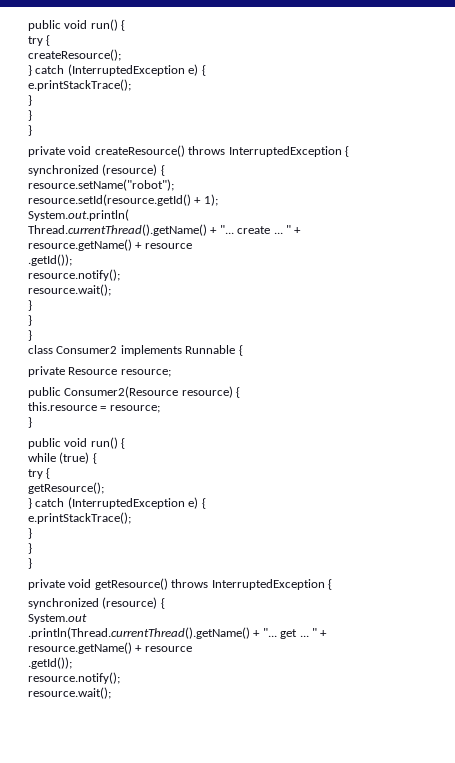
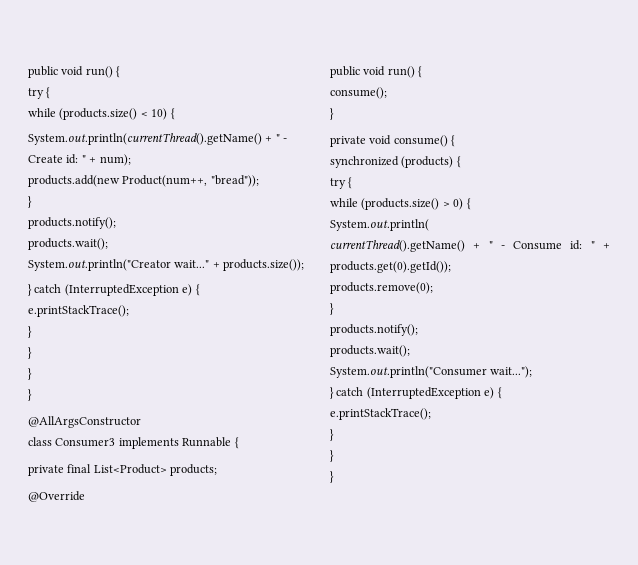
- createResource();
+ while (products.size() < 10) {
+ System.out.println(currentThread().getName() + " - Create id: " + num);
+ products.add(new Product(num++, "bread"));
+ }
+ products.notify();
+ products.wait();
+ System.out.println("Creator wait..." + products.size());
  } catch (InterruptedException e) {
  e.printStackTrace();
  }
  }
  }
- private void createResource() throws InterruptedException {
- synchronized (resource) {
- resource.setName("robot");
- resource.setId(resource.getId() + 1);
- System.out.println(
- Thread.currentThread().getName() + "... create ... " + resource.getName() + resource
- .getId());
- resource.notify();
- resource.wait();
  }
- }
- }
+ @AllArgsConstructor
- class Consumer2 implements Runnable {
+ class Consumer3 implements Runnable {
- private Resource resource;
- public Consumer2(Resource resource) {
- this.resource = resource;
+ private final List<Product> products;
+ @Override
+ public void run() {
+ consume();
  }
- public void run() {
- while (true) {
+ private void consume() {
+ synchronized (products) {
  try {
- getResource();
+ while (products.size() > 0) {
+ System.out.println(
+ currentThread().getName() + " - Consume id: " + products.get(0).getId());
+ products.remove(0);
+ }
+ products.notify();
+ products.wait();
+ System.out.println("Consumer wait...");
  } catch (InterruptedException e) {
  e.printStackTrace();
  }
  }
  }
- private void getResource() throws InterruptedException {
- synchronized (resource) {
- System.out
- .println(Thread.currentThread().getName() + "... get ... " + resource.getName() + resource
- .getId());
- resource.notify();
- resource.wait();

